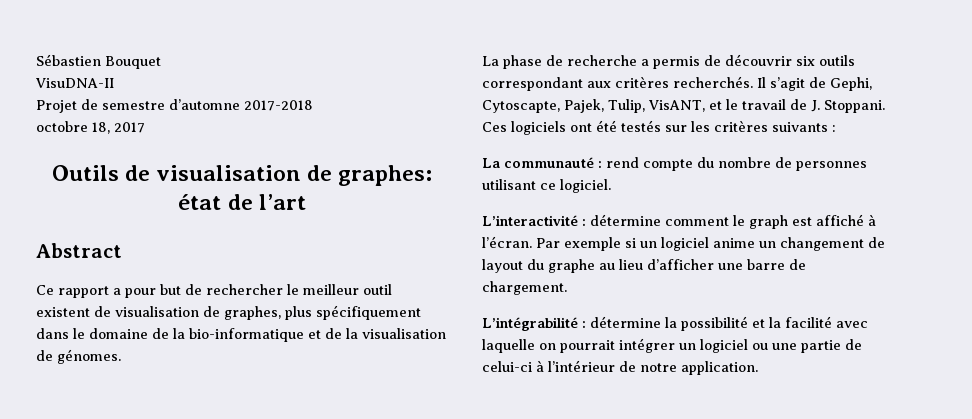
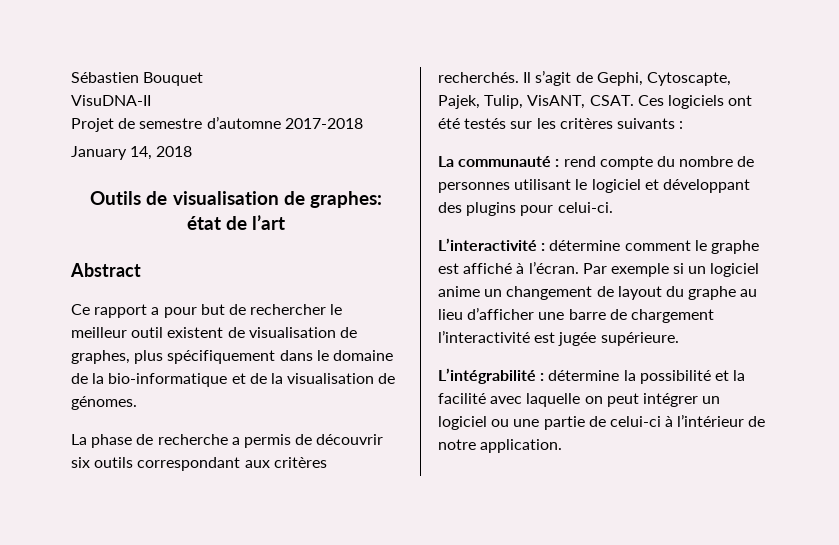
- octobre 18, 2017
+ January 14, 2018
- Il s’agit de Gephi, Cytoscapte, Pajek, Tulip, VisANT, et le travail de J. Stoppani.
+ Il s’agit de Gephi, Cytoscapte, Pajek, Tulip, VisANT, CSAT.
- La communauté : rend compte du nombre de personnes utilisant ce logiciel.
+ La communauté : rend compte du nombre de personnes utilisant le logiciel et développant des plugins pour celui-ci.
- L’interactivité : détermine comment le graph est affiché à l’écran.
+ L’interactivité : détermine comment le graphe est affiché à l’écran.
- Par exemple si un logiciel anime un changement de layout du graphe au lieu d’afficher une barre de chargement.
+ Par exemple si un logiciel anime un changement de layout du graphe au lieu d’afficher une barre de chargement l’interactivité est jugée supérieure.
- L’intégrabilité : détermine la possibilité et la facilité avec laquelle on pourrait intégrer un logiciel ou une partie de celui-ci à l’intérieur de notre application.
+ L’intégrabilité : détermine la possibilité et la facilité avec laquelle on peut intégrer un logiciel ou une partie de celui-ci à l’intérieur de notre application.

